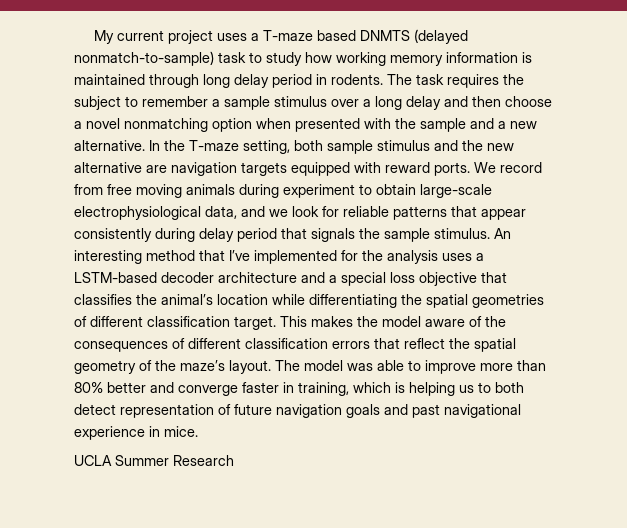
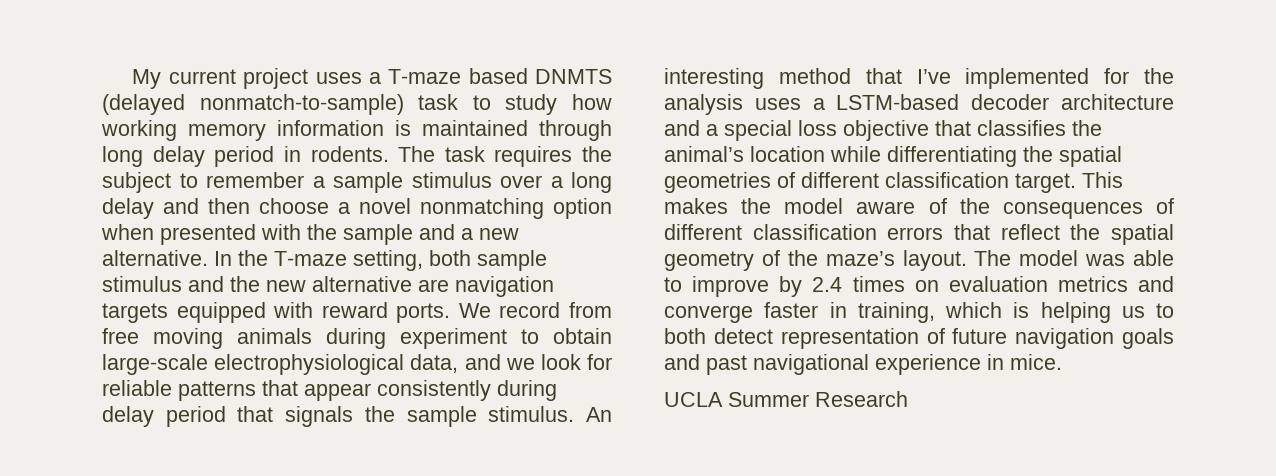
- The model was able to improve more than 80% better and converge faster in training, which is helping us to both detect representation of future navigation goals and past navigational experience in mice.
+ The model was able to improve by 2.4 times on evaluation metrics and converge faster in training, which is helping us to both detect representation of future navigation goals and past navigational experience in mice.

